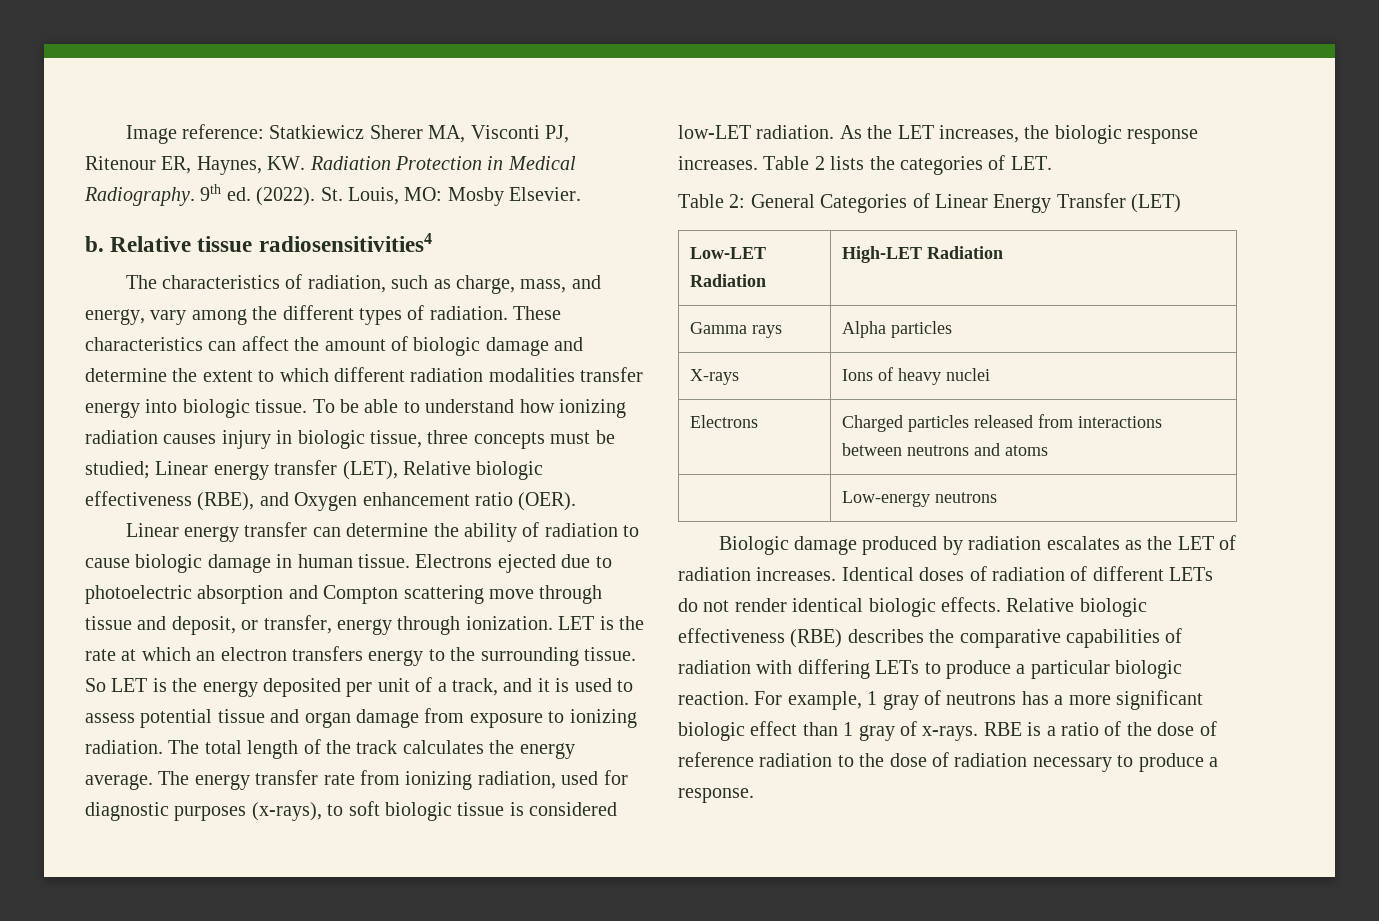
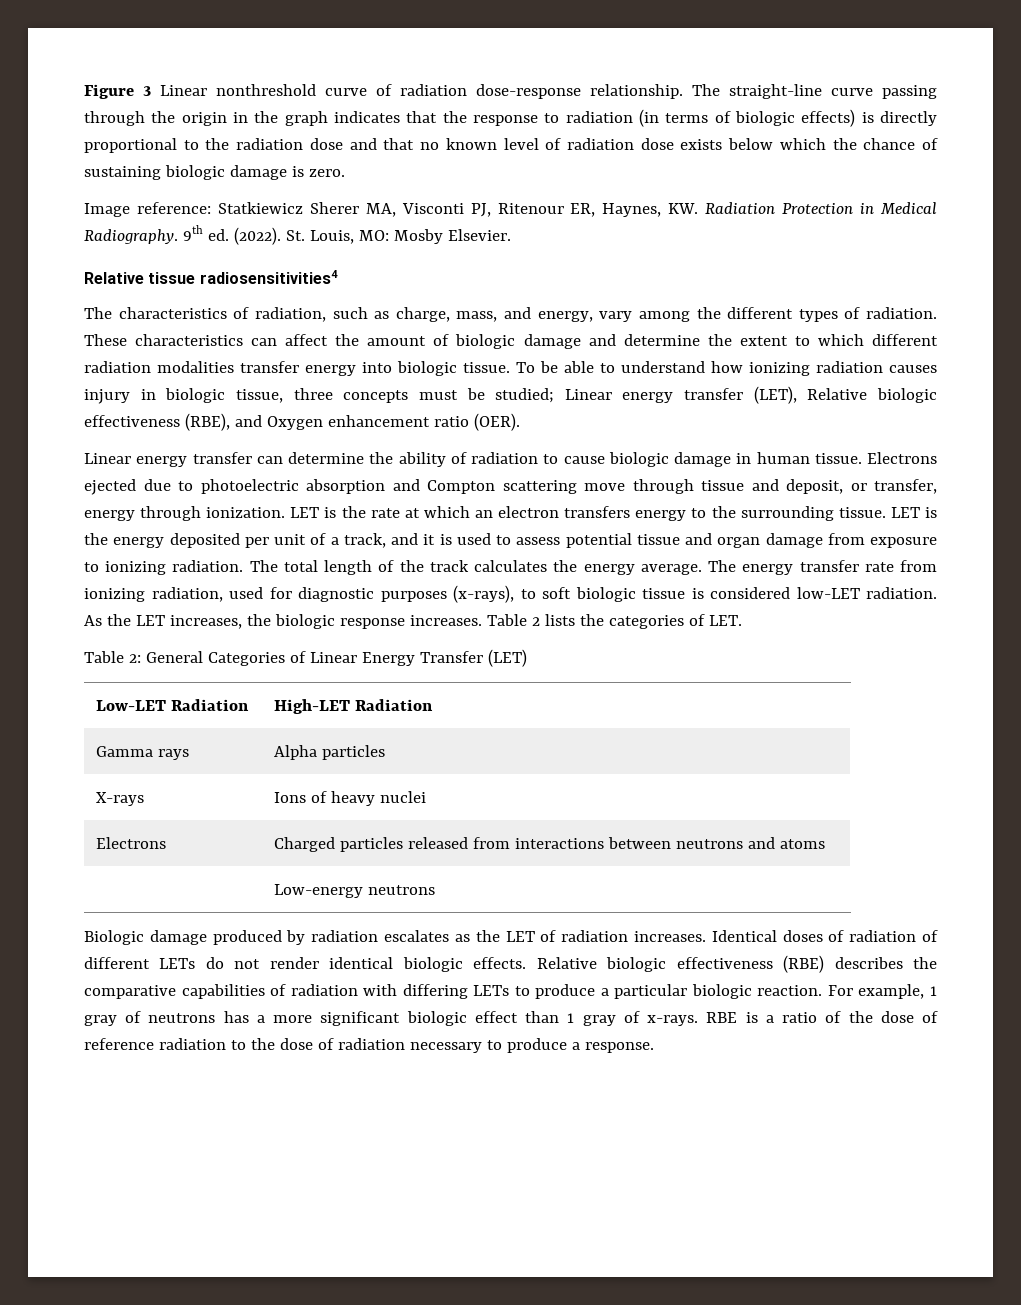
+ Figure 3 Linear nonthreshold curve of radiation dose-response relationship. The straight-line curve passing through the origin in the graph indicates that the response to radiation (in terms of biologic effects) is directly proportional to the radiation dose and that no known level of radiation dose exists below which the chance of sustaining biologic damage is zero.
- b.
- So LET is the energy deposited per unit of a track, and it is used to assess potential tissue and organ damage from exposure to ionizing radiation.
+ LET is the energy deposited per unit of a track, and it is used to assess potential tissue and organ damage from exposure to ionizing radiation.

